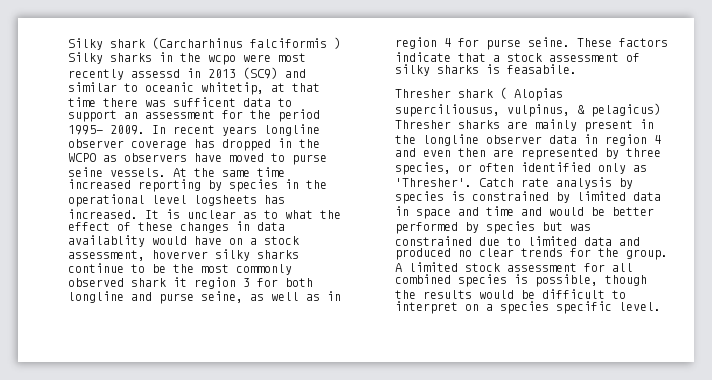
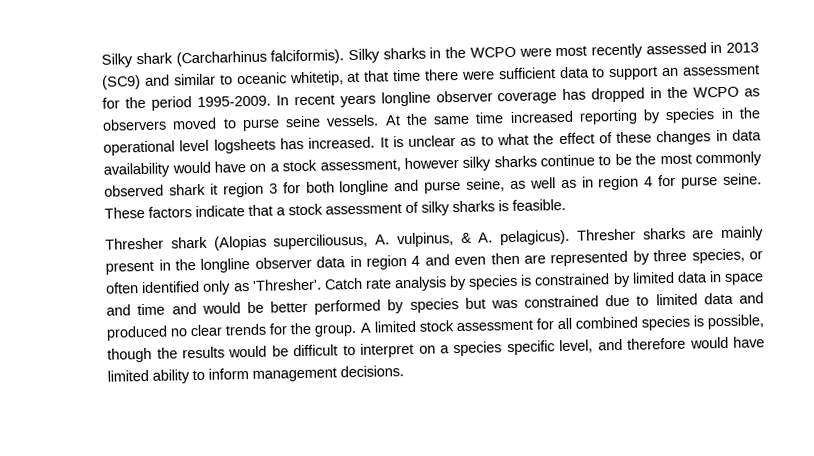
- Silky shark (Carcharhinus falciformis ) Silky sharks in the wcpo were most recently assessd in 2013 (SC9) and similar to oceanic whitetip, at that time there was sufficent data to support an assessment for the period 1995- 2009.
+ Silky shark (Carcharhinus falciformis). Silky sharks in the WCPO were most recently assessed in 2013 (SC9) and similar to oceanic whitetip, at that time there were sufficient data to support an assessment for the period 1995-2009.
- In recent years longline observer coverage has dropped in the WCPO as observers have moved to purse seine vessels.
+ In recent years longline observer coverage has dropped in the WCPO as observers moved to purse seine vessels.
- It is unclear as to what the effect of these changes in data availablity would have on a stock assessment, hoverver silky sharks continue to be the most commonly observed shark it region 3 for both longline and purse seine, as well as in region 4 for purse seine.
+ It is unclear as to what the effect of these changes in data availability would have on a stock assessment, however silky sharks continue to be the most commonly observed shark it region 3 for both longline and purse seine, as well as in region 4 for purse seine.
- These factors indicate that a stock assessment of silky sharks is feasabile.
+ These factors indicate that a stock assessment of silky sharks is feasible.
- Thresher shark ( Alopias superciliousus, vulpinus, & pelagicus) Thresher sharks are mainly present in the longline observer data in region 4 and even then are represented by three species, or often identified only as 'Thresher'.
+ Thresher shark (Alopias superciliousus, A. vulpinus, & A. pelagicus). Thresher sharks are mainly present in the longline observer data in region 4 and even then are represented by three species, or often identified only as 'Thresher'.
- A limited stock assessment for all combined species is possible, though the results would be difficult to interpret on a species specific level.
+ A limited stock assessment for all combined species is possible, though the results would be difficult to interpret on a species specific level, and therefore would have limited ability to inform management decisions.

